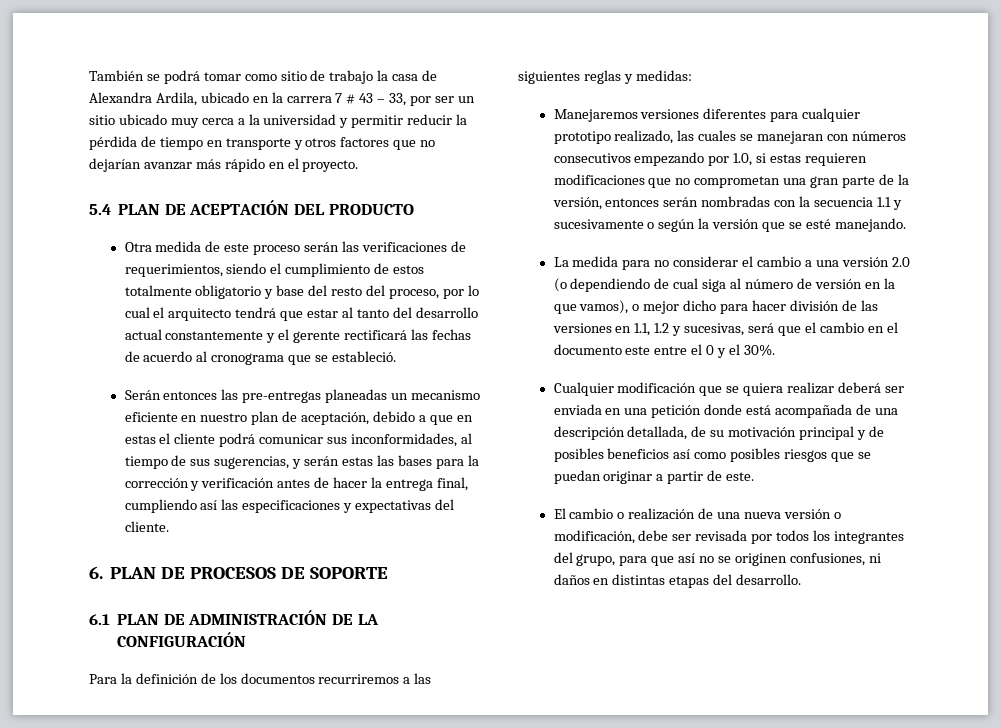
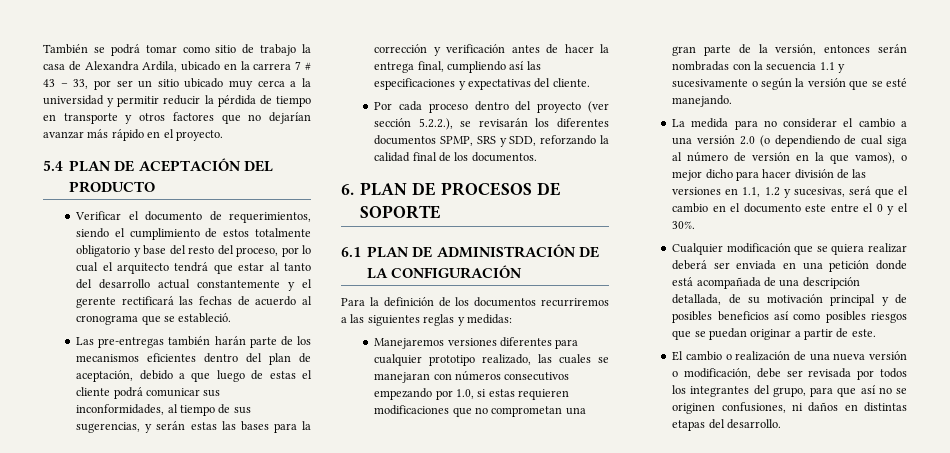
- Otra medida de este proceso serán las verificaciones de requerimientos, siendo el cumplimiento de estos totalmente obligatorio y base del resto del proceso, por lo cual el arquitecto tendrá que estar al tanto del desarrollo actual constantemente y el gerente rectificará las fechas de acuerdo al cronograma que se estableció.
+ Verificar el documento de requerimientos, siendo el cumplimiento de estos totalmente obligatorio y base del resto del proceso, por lo cual el arquitecto tendrá que estar al tanto del desarrollo actual constantemente y el gerente rectificará las fechas de acuerdo al cronograma que se estableció.
- Serán entonces las pre-entregas planeadas un mecanismo eficiente en nuestro plan de aceptación, debido a que en estas el cliente podrá comunicar sus inconformidades, al tiempo de sus sugerencias, y serán estas las bases para la corrección y verificación antes de hacer la entrega final, cumpliendo así las especificaciones y expectativas del cliente.
+ Las pre-entregas también harán parte de los mecanismos eficientes dentro del plan de aceptación, debido a que luego de estas el cliente podrá comunicar sus inconformidades, al tiempo de sus sugerencias, y serán estas las bases para la corrección y verificación antes de hacer la entrega final, cumpliendo así las especificaciones y expectativas del cliente.
+ Por cada proceso dentro del proyecto (ver sección 5.2.2.), se revisarán los diferentes documentos SPMP, SRS y SDD, reforzando la calidad final de los documentos.

